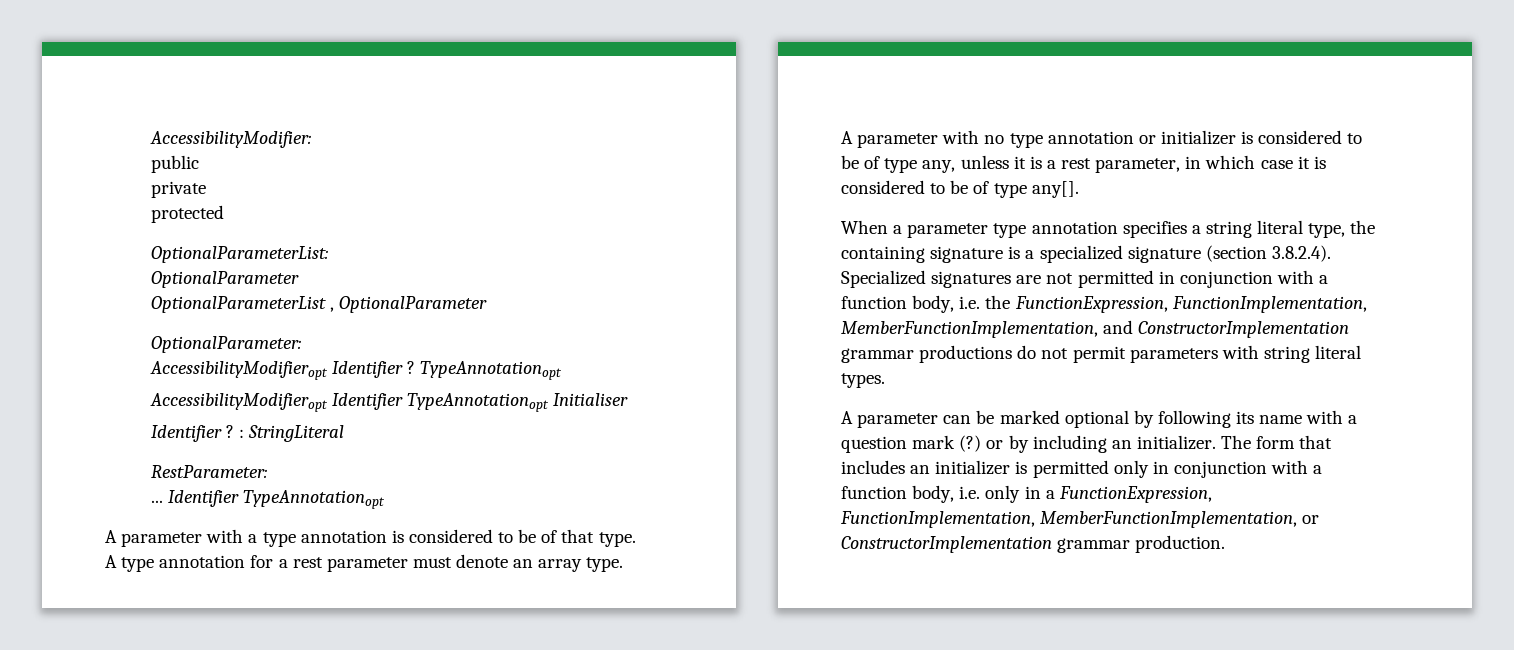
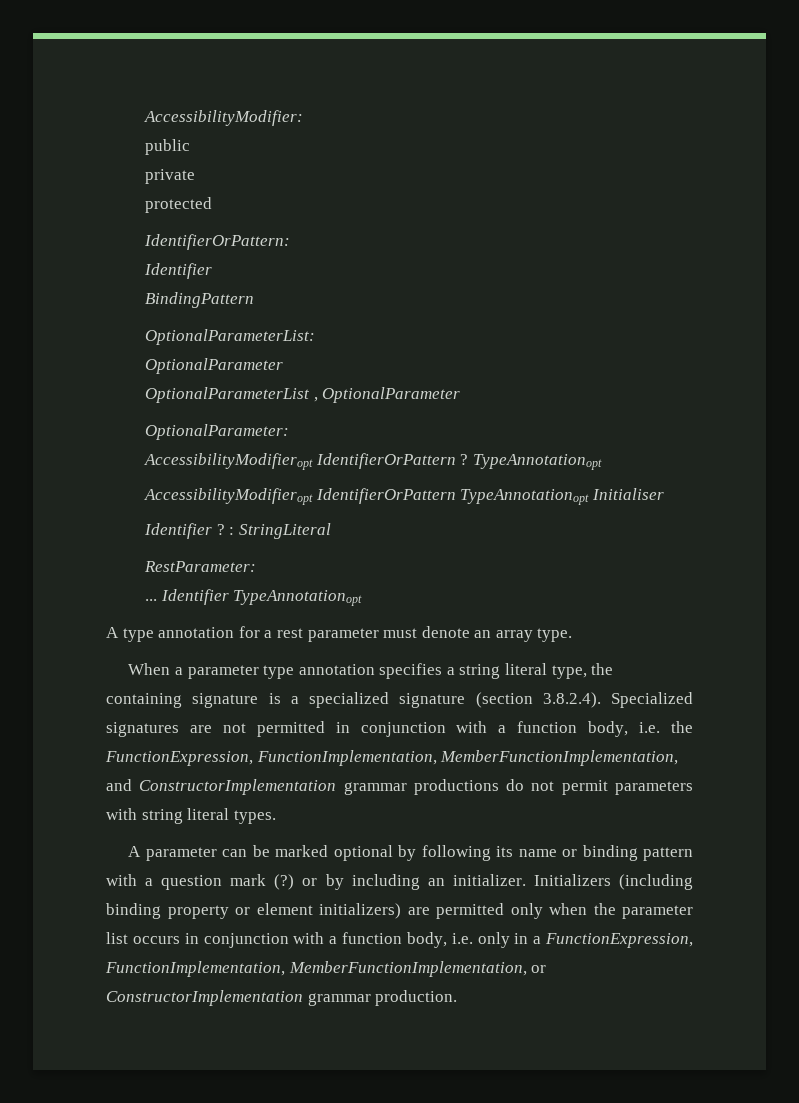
+ IdentifierOrPattern:
+ Identifier
+ BindingPattern
- AccessibilityModifieropt Identifier ?
+ AccessibilityModifieropt IdentifierOrPattern ?
- AccessibilityModifieropt Identifier TypeAnnotationopt Initialiser
+ AccessibilityModifieropt IdentifierOrPattern TypeAnnotationopt Initialiser
- A parameter with a type annotation is considered to be of that type. A type annotation for a rest parameter must denote an array type.
+ A type annotation for a rest parameter must denote an array type.
- A parameter with no type annotation or initializer is considered to be of type any, unless it is a rest parameter, in which case it is considered to be of type any[].
- A parameter can be marked optional by following its name with a question mark (?) or by including an initializer.
+ A parameter can be marked optional by following its name or binding pattern with a question mark (?) or by including an initializer.
- The form that includes an initializer is permitted only in conjunction with a function body, i.e. only in a FunctionExpression, FunctionImplementation, MemberFunctionImplementation, or ConstructorImplementation grammar production.
+ Initializers (including binding property or element initializers) are permitted only when the parameter list occurs in conjunction with a function body, i.e. only in a FunctionExpression, FunctionImplementation, MemberFunctionImplementation, or ConstructorImplementation grammar production.

